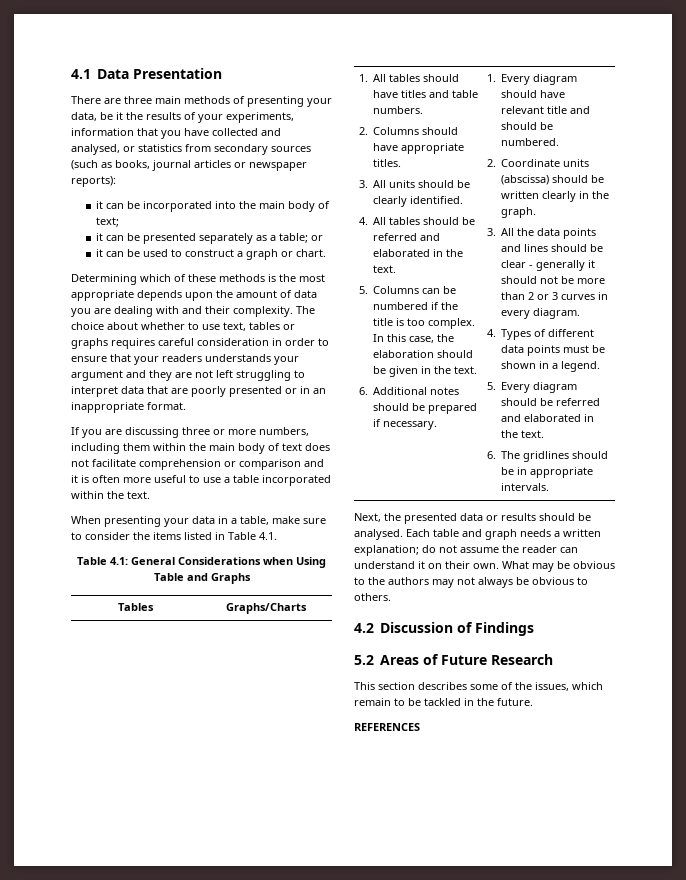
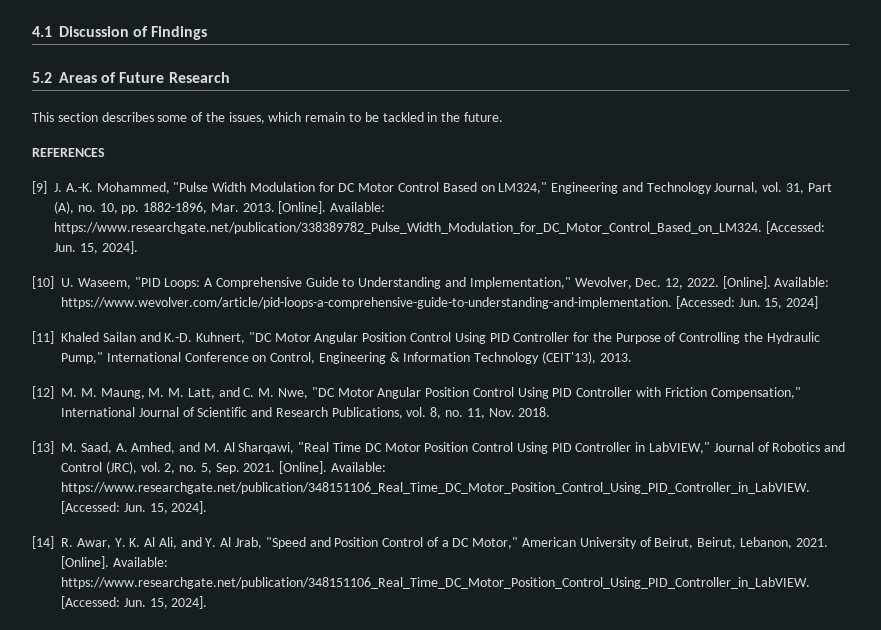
- 4.1 Data Presentation
- There are three main methods of presenting your data, be it the results of your experiments, information that you have collected and analysed, or statistics from secondary sources (such as books, journal articles or newspaper reports):
- it can be incorporated into the main body of text;
- it can be presented separately as a table; or
- it can be used to construct a graph or chart.
- Determining which of these methods is the most appropriate depends upon the amount of data you are dealing with and their complexity. The choice about whether to use text, tables or graphs requires careful consideration in order to ensure that your readers understands your argument and they are not left struggling to interpret data that are poorly presented or in an inappropriate format.
- If you are discussing three or more numbers, including them within the main body of text does not facilitate comprehension or comparison and it is often more useful to use a table incorporated within the text.
- When presenting your data in a table, make sure to consider the items listed in Table 4.1.
- Table 4.1: General Considerations when Using Table and Graphs
- Tables | Graphs/Charts
- 1. All tables should have titles and table numbers.
- 2. Columns should have appropriate titles.
- 3. All units should be clearly identified.
- 4. All tables should be referred and elaborated in the text.
- 5. Columns can be numbered if the title is too complex. In this case, the elaboration should be given in the text.
- 6. Additional notes should be prepared if necessary. | 1. Every diagram should have relevant title and should be numbered.
- 2. Coordinate units (abscissa) should be written clearly in the graph.
- 3. All the data points and lines should be clear - generally it should not be more than 2 or 3 curves in every diagram.
- 4. Types of different data points must be shown in a legend.
- 5. Every diagram should be referred and elaborated in the text.
- 6. The gridlines should be in appropriate intervals.
- Next, the presented data or results should be analysed. Each table and graph needs a written explanation; do not assume the reader can understand it on their own. What may be obvious to the authors may not always be obvious to others.
- 4.2 Discussion of Findings
+ 4.1 Discussion of Findings
+ [9] J. A.-K. Mohammed, "Pulse Width Modulation for DC Motor Control Based on LM324," Engineering and Technology Journal, vol. 31, Part (A), no. 10, pp. 1882-1896, Mar. 2013. [Online]. Available: https://www.researchgate.net/publication/338389782_Pulse_Width_Modulation_for_DC_Motor_Control_Based_on_LM324. [Accessed: Jun. 15, 2024].
+ [10] U. Waseem, "PID Loops: A Comprehensive Guide to Understanding and Implementation," Wevolver, Dec. 12, 2022. [Online]. Available: https://www.wevolver.com/article/pid-loops-a-comprehensive-guide-to-understanding-and-implementation. [Accessed: Jun. 15, 2024]
+ [11] Khaled Sailan and K.-D. Kuhnert, "DC Motor Angular Position Control Using PID Controller for the Purpose of Controlling the Hydraulic Pump," International Conference on Control, Engineering & Information Technology (CEIT'13), 2013.
+ [12] M. M. Maung, M. M. Latt, and C. M. Nwe, "DC Motor Angular Position Control Using PID Controller with Friction Compensation," International Journal of Scientific and Research Publications, vol. 8, no. 11, Nov. 2018.
+ [13] M. Saad, A. Amhed, and M. Al Sharqawi, "Real Time DC Motor Position Control Using PID Controller in LabVIEW," Journal of Robotics and Control (JRC), vol. 2, no. 5, Sep. 2021. [Online]. Available: https://www.researchgate.net/publication/348151106_Real_Time_DC_Motor_Position_Control_Using_PID_Controller_in_LabVIEW. [Accessed: Jun. 15, 2024].
+ [14] R. Awar, Y. K. Al Ali, and Y. Al Jrab, "Speed and Position Control of a DC Motor," American University of Beirut, Beirut, Lebanon, 2021. [Online]. Available: https://www.researchgate.net/publication/348151106_Real_Time_DC_Motor_Position_Control_Using_PID_Controller_in_LabVIEW. [Accessed: Jun. 15, 2024].

